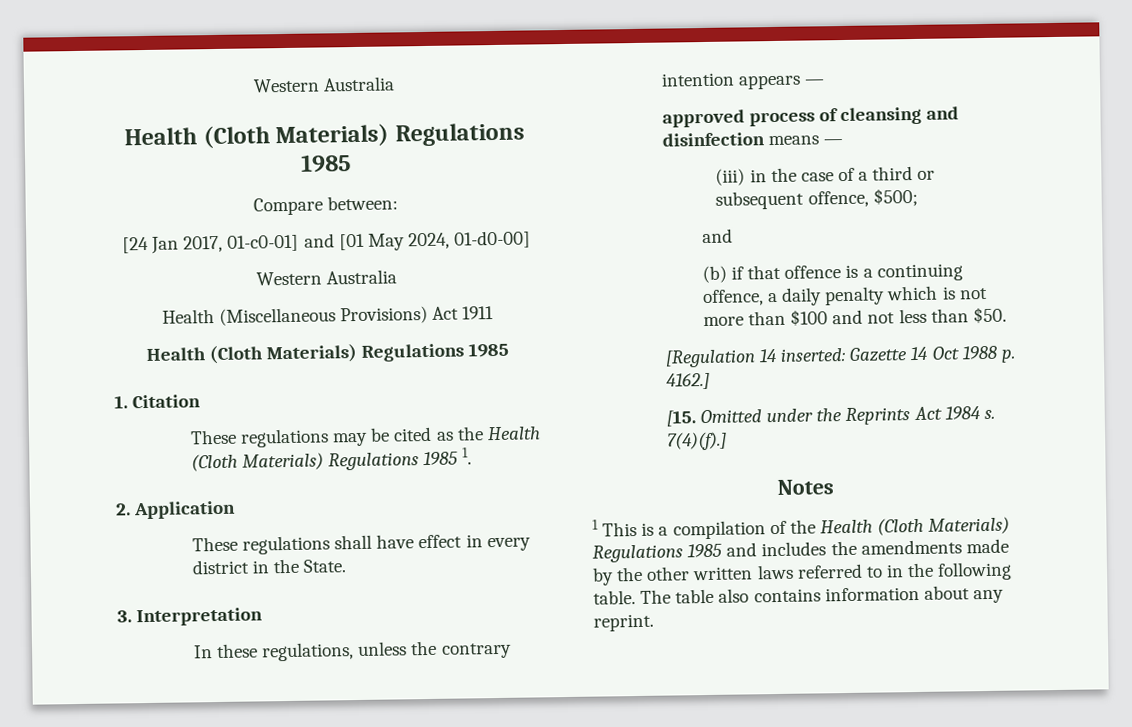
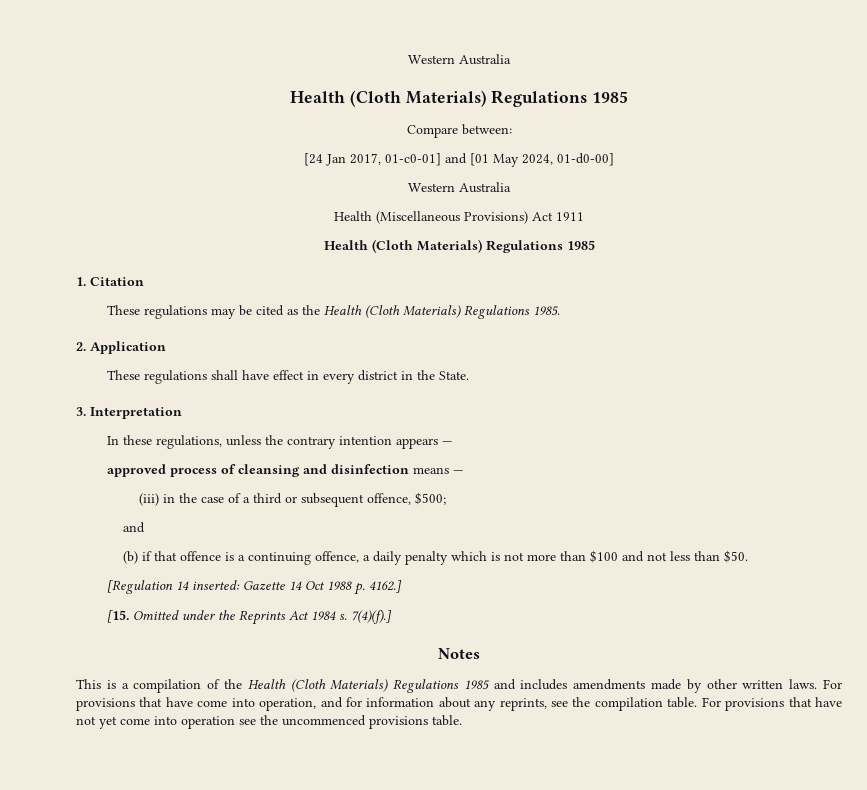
- These regulations may be cited as the Health (Cloth Materials) Regulations 1985 1.
+ These regulations may be cited as the Health (Cloth Materials) Regulations 1985.
- 1 This is a compilation of the Health (Cloth Materials) Regulations 1985 and includes the amendments made by the other written laws referred to in the following table. The table also contains information about any reprint.
+ This is a compilation of the Health (Cloth Materials) Regulations 1985 and includes amendments made by other written laws. For provisions that have come into operation, and for information about any reprints, see the compilation table. For provisions that have not yet come into operation see the uncommenced provisions table.

